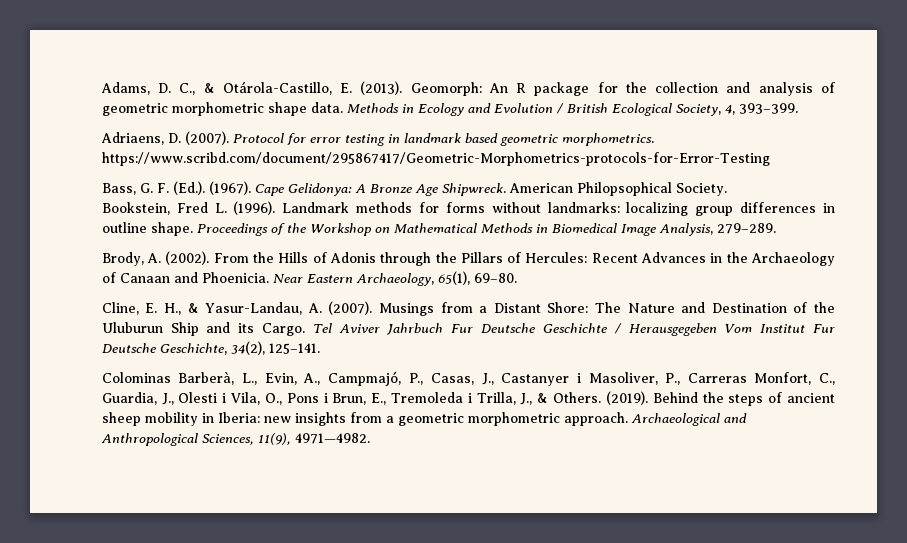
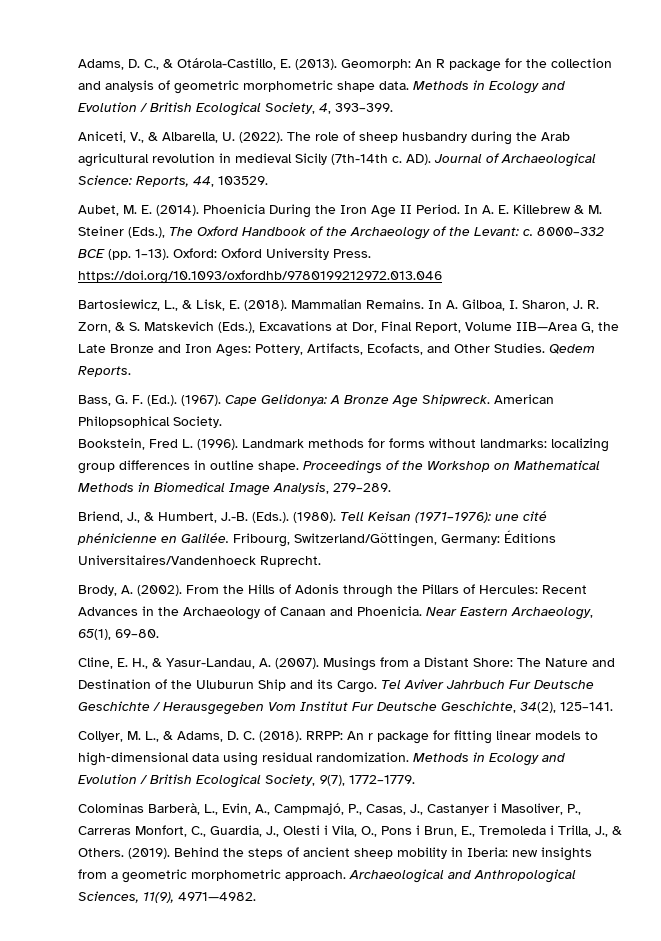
- Adriaens, D. (2007). Protocol for error testing in landmark based geometric morphometrics. https://www.scribd.com/document/295867417/Geometric-Morphometrics-protocols-for-Error-Testing
+ Aniceti, V., & Albarella, U. (2022). The role of sheep husbandry during the Arab agricultural revolution in medieval Sicily (7th-14th c. AD). Journal of Archaeological Science: Reports, 44, 103529.
+ Aubet, M. E. (2014). Phoenicia During the Iron Age II Period. In A. E. Killebrew & M. Steiner (Eds.), The Oxford Handbook of the Archaeology of the Levant: c. 8000–332 BCE (pp. 1–13). Oxford: Oxford University Press. https://doi.org/10.1093/oxfordhb/9780199212972.013.046
+ Bartosiewicz, L., & Lisk, E. (2018). Mammalian Remains. In A. Gilboa, I. Sharon, J. R. Zorn, & S. Matskevich (Eds.), Excavations at Dor, Final Report, Volume IIB—Area G, the Late Bronze and Iron Ages: Pottery, Artifacts, Ecofacts, and Other Studies. Qedem Reports.
+ Briend, J., & Humbert, J.-B. (Eds.). (1980). Tell Keisan (1971–1976): une cité phénicienne en Galilée. Fribourg, Switzerland/Göttingen, Germany: Éditions Universitaires/Vandenhoeck Ruprecht.
+ Collyer, M. L., & Adams, D. C. (2018). RRPP: An r package for fitting linear models to high‐dimensional data using residual randomization. Methods in Ecology and Evolution / British Ecological Society, 9(7), 1772–1779.

